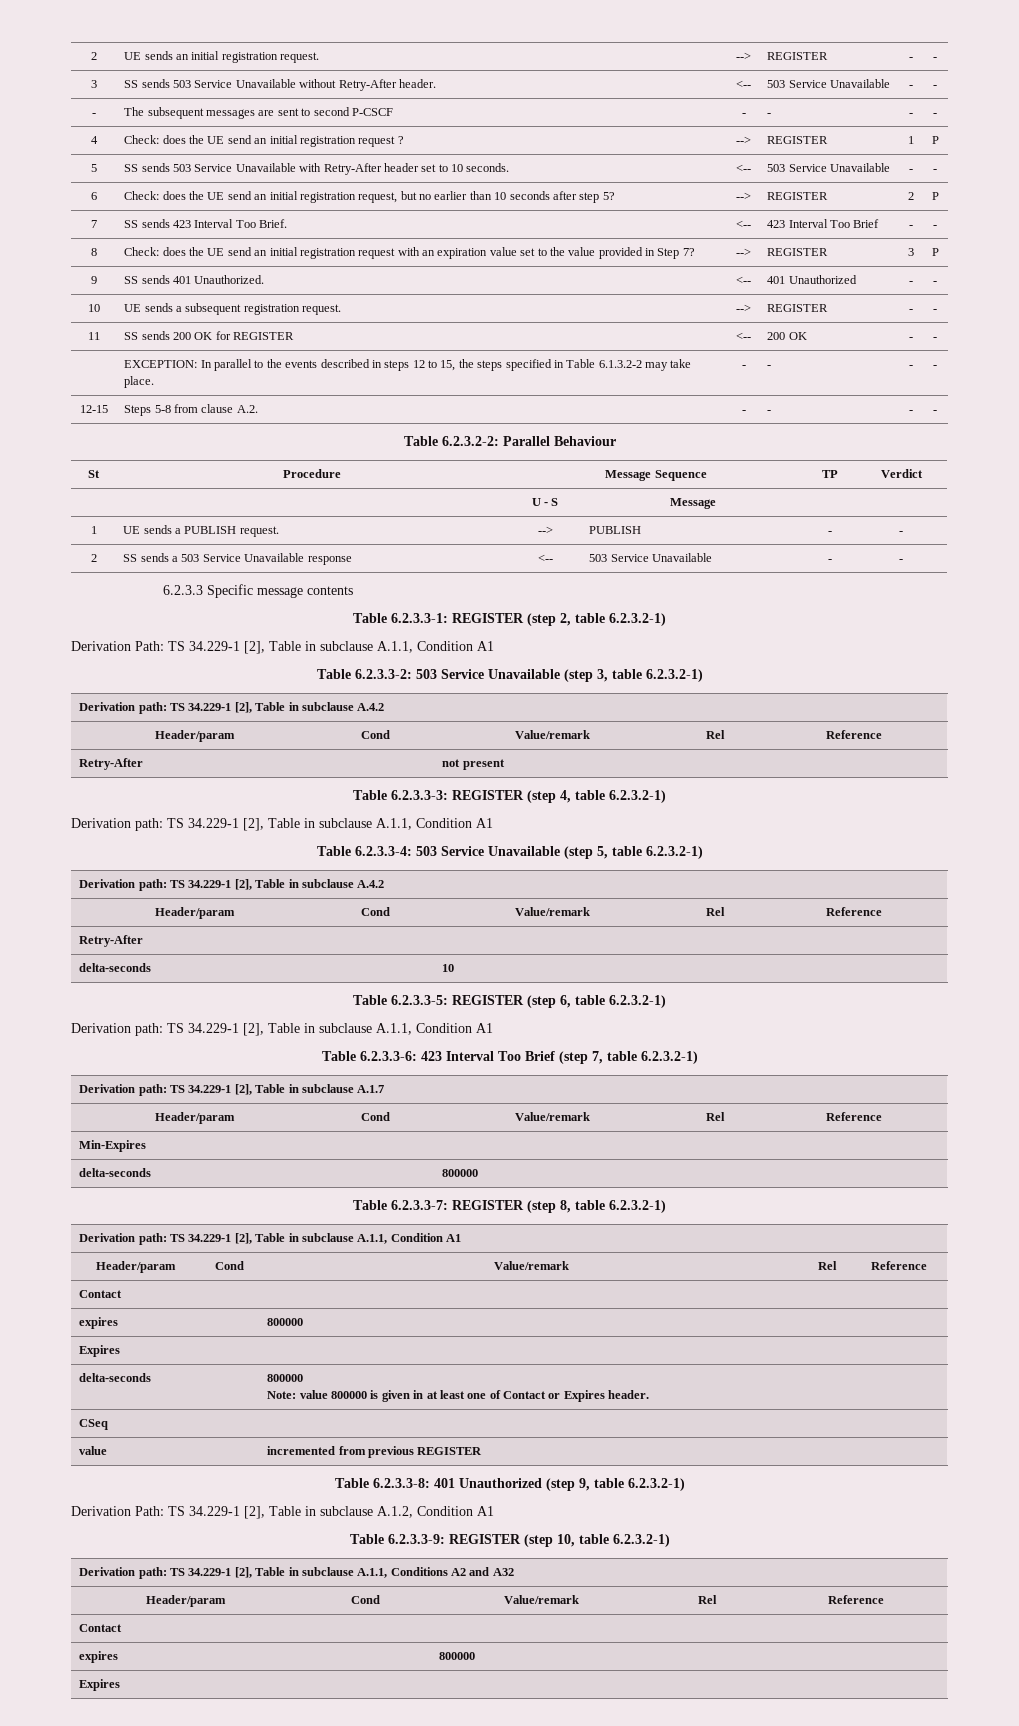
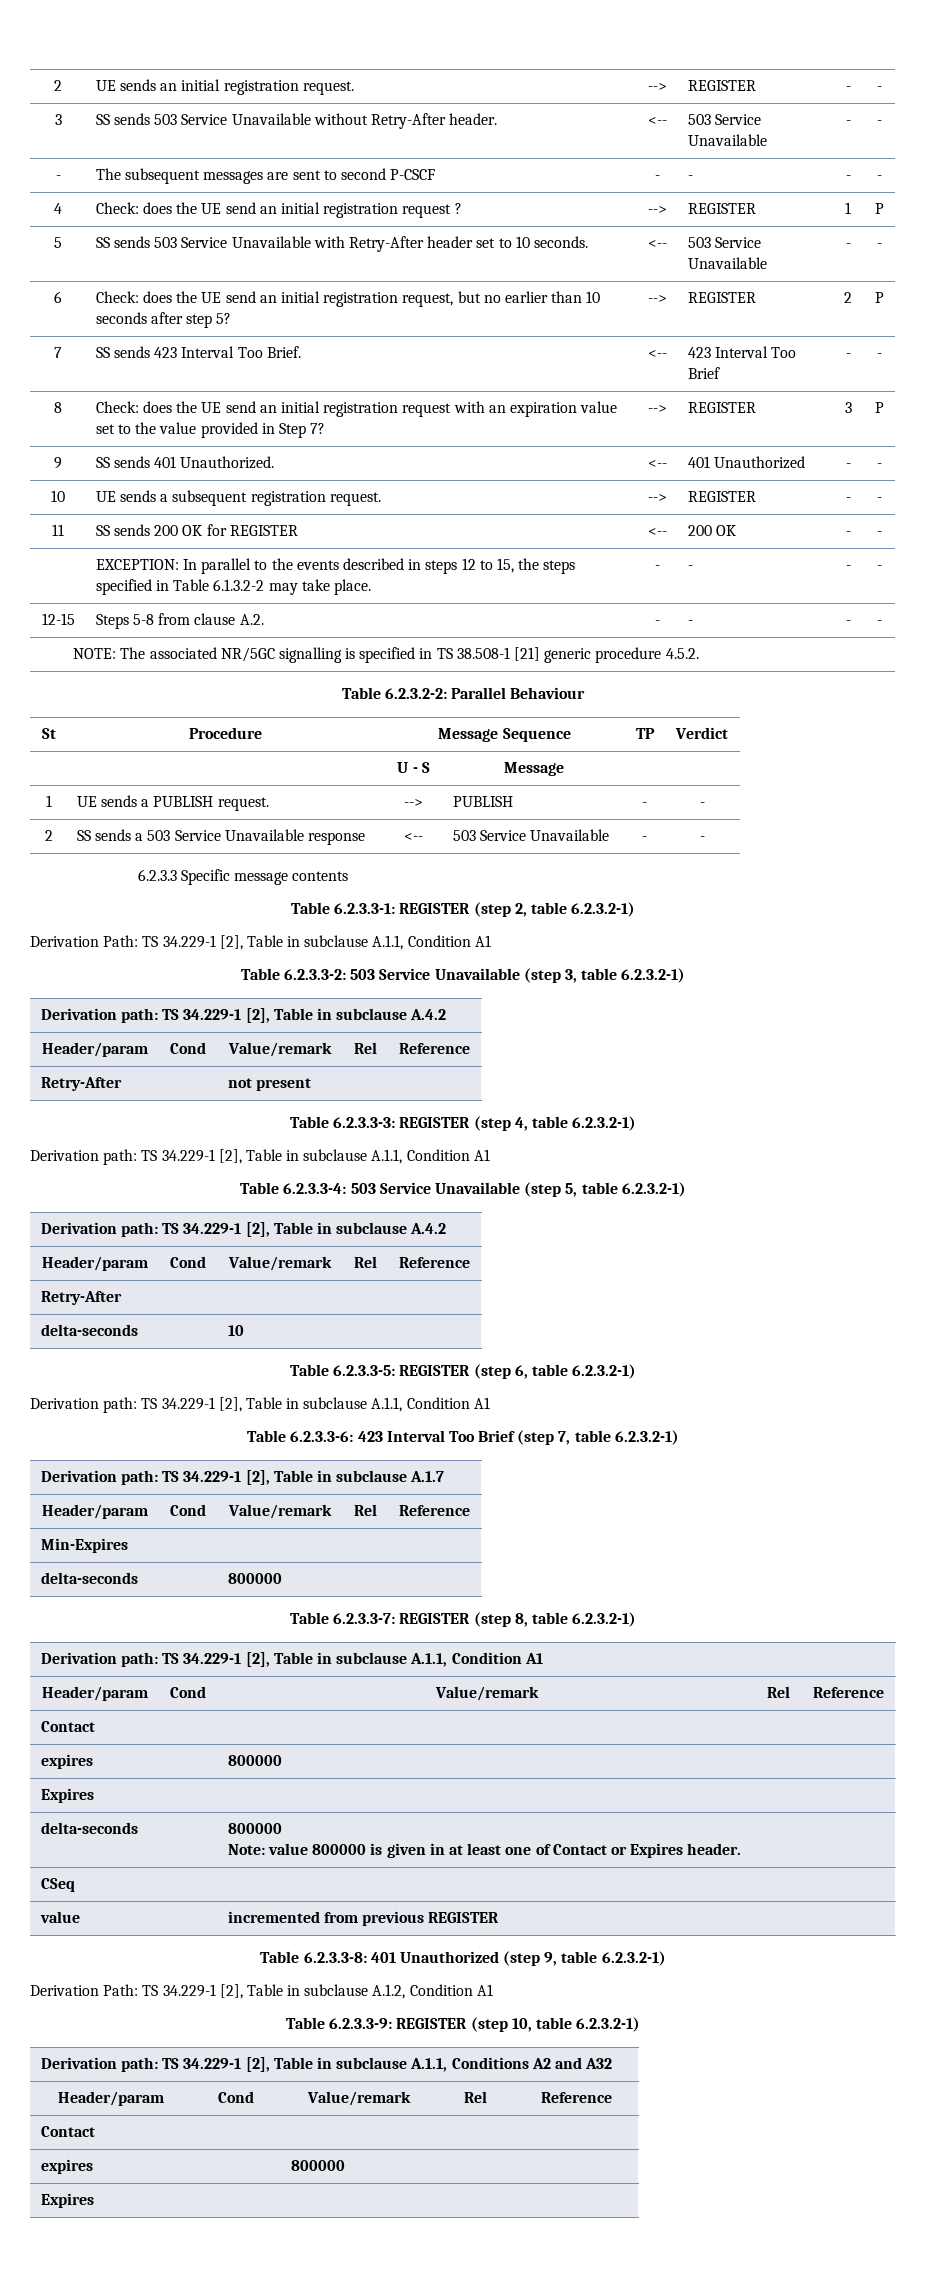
+ NOTE: The associated NR/5GC signalling is specified in TS 38.508-1 [21] generic procedure 4.5.2.

